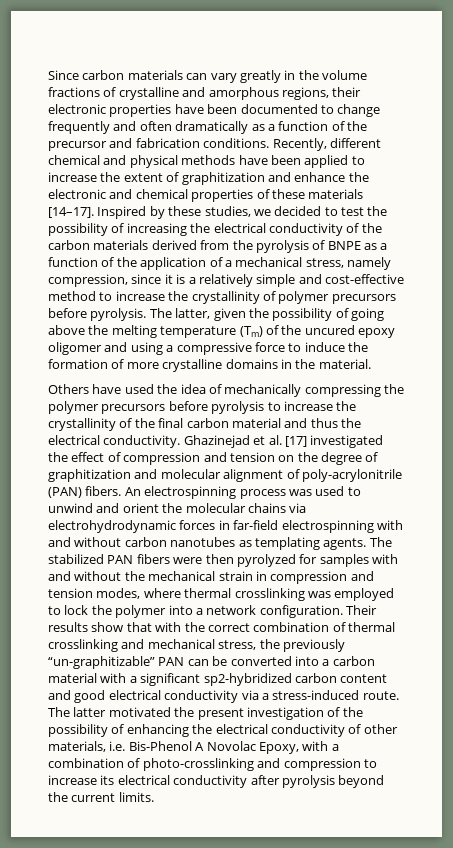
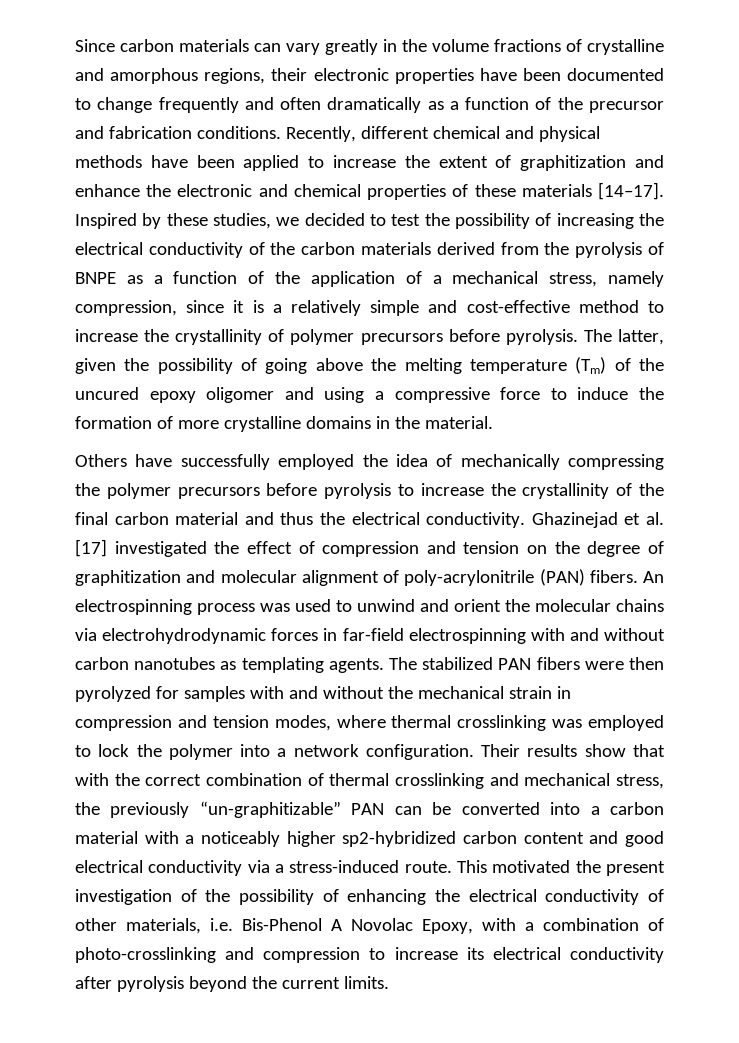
- Others have used the idea of mechanically compressing the polymer precursors before pyrolysis to increase the crystallinity of the final carbon material and thus the electrical conductivity.
+ Others have successfully employed the idea of mechanically compressing the polymer precursors before pyrolysis to increase the crystallinity of the final carbon material and thus the electrical conductivity.
- Their results show that with the correct combination of thermal crosslinking and mechanical stress, the previously “un-graphitizable” PAN can be converted into a carbon material with a significant sp2-hybridized carbon content and good electrical conductivity via a stress-induced route.
+ Their results show that with the correct combination of thermal crosslinking and mechanical stress, the previously “un-graphitizable” PAN can be converted into a carbon material with a noticeably higher sp2-hybridized carbon content and good electrical conductivity via a stress-induced route.
- The latter motivated the present investigation of the possibility of enhancing the electrical conductivity of other materials, i.e. Bis-Phenol A Novolac Epoxy, with a combination of photo-crosslinking and compression to increase its electrical conductivity after pyrolysis beyond the current limits.
+ This motivated the present investigation of the possibility of enhancing the electrical conductivity of other materials, i.e. Bis-Phenol A Novolac Epoxy, with a combination of photo-crosslinking and compression to increase its electrical conductivity after pyrolysis beyond the current limits.

